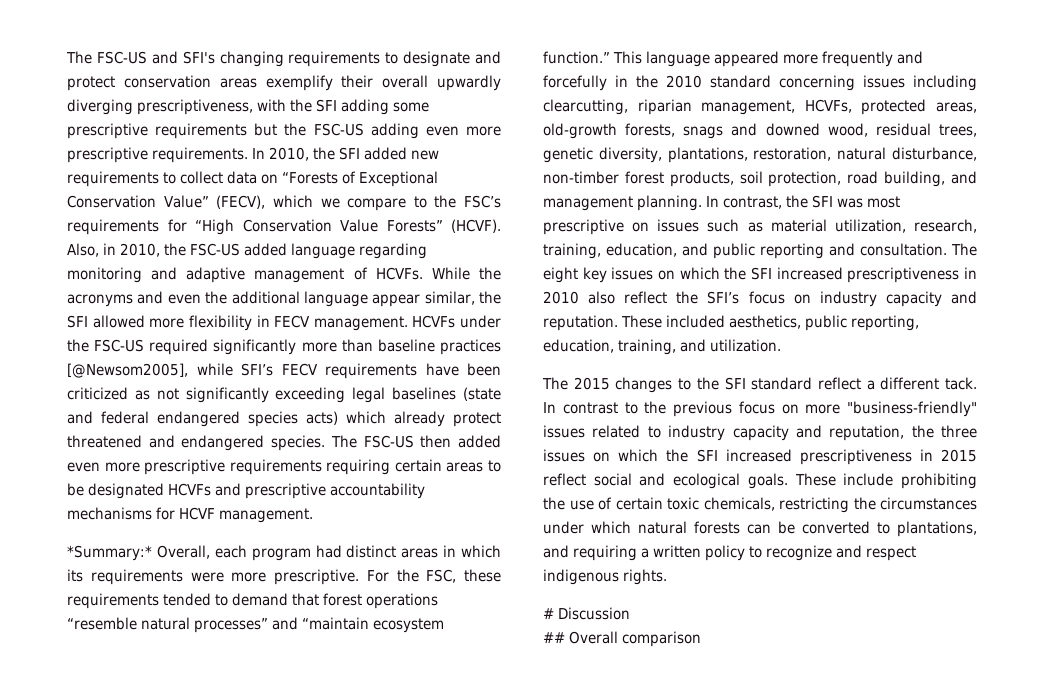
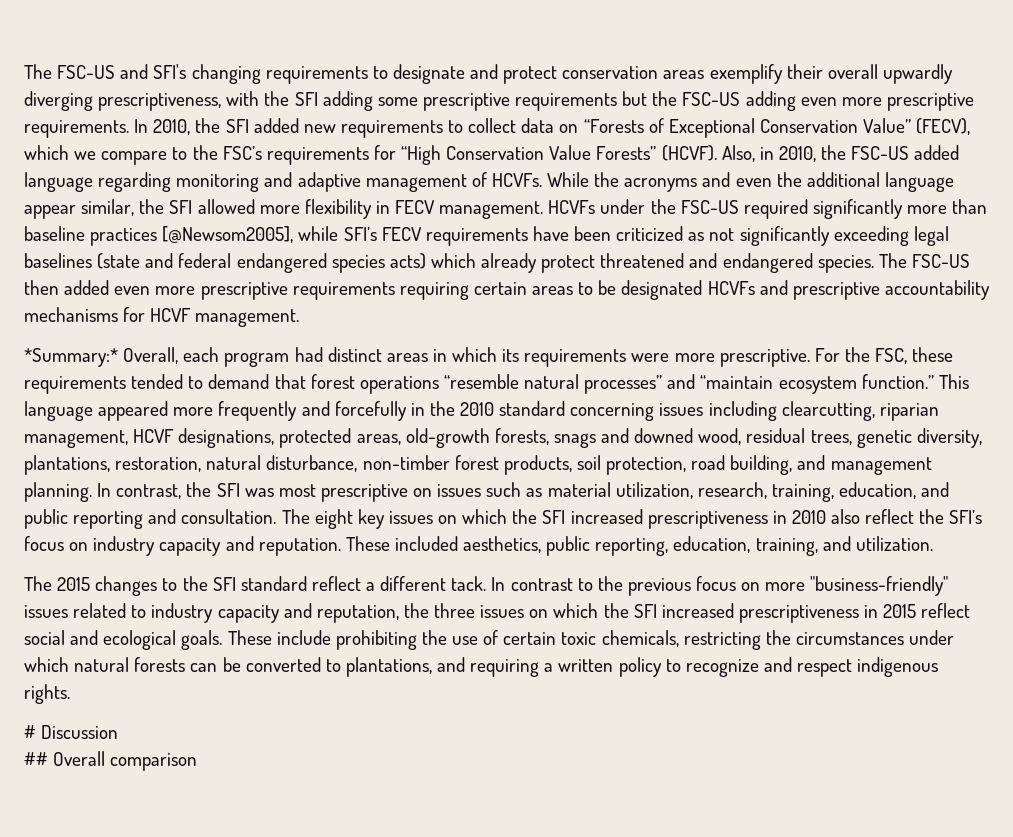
- This language appeared more frequently and forcefully in the 2010 standard concerning issues including clearcutting, riparian management, HCVFs, protected areas, old-growth forests, snags and downed wood, residual trees, genetic diversity, plantations, restoration, natural disturbance, non-timber forest products, soil protection, road building, and management planning.
+ This language appeared more frequently and forcefully in the 2010 standard concerning issues including clearcutting, riparian management, HCVF designations, protected areas, old-growth forests, snags and downed wood, residual trees, genetic diversity, plantations, restoration, natural disturbance, non-timber forest products, soil protection, road building, and management planning.

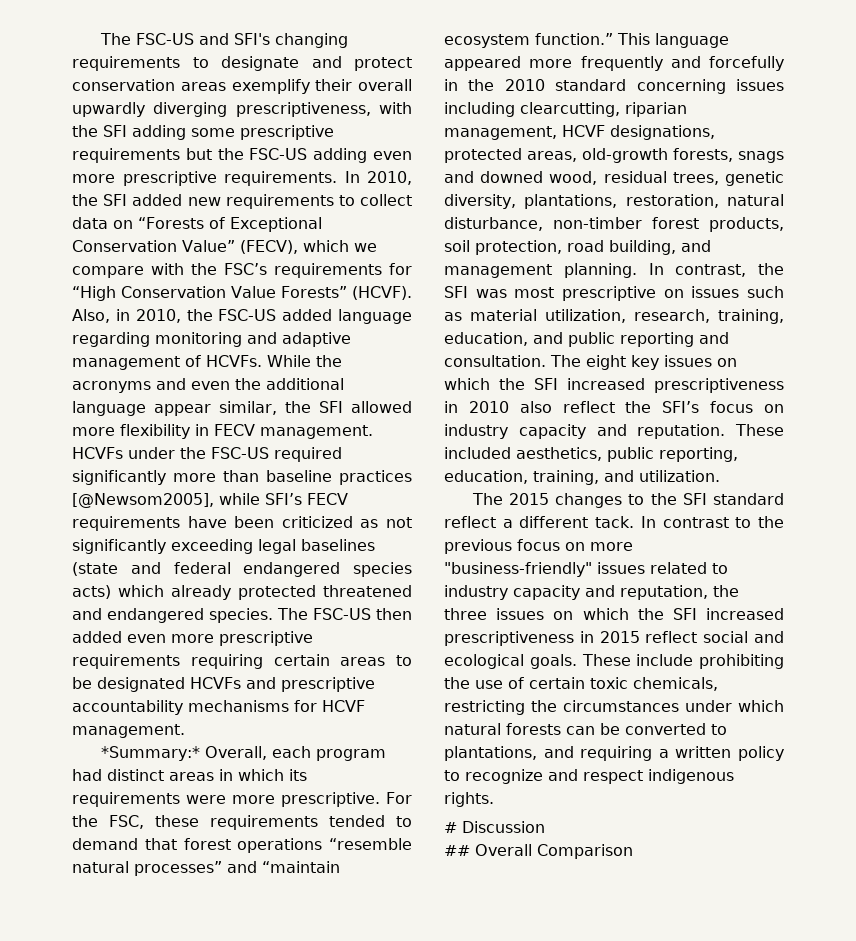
- In 2010, the SFI added new requirements to collect data on “Forests of Exceptional Conservation Value” (FECV), which we compare to the FSC’s requirements for “High Conservation Value Forests” (HCVF).
+ In 2010, the SFI added new requirements to collect data on “Forests of Exceptional Conservation Value” (FECV), which we compare with the FSC’s requirements for “High Conservation Value Forests” (HCVF).
- HCVFs under the FSC-US required significantly more than baseline practices [@Newsom2005], while SFI’s FECV requirements have been criticized as not significantly exceeding legal baselines (state and federal endangered species acts) which already protect threatened and endangered species.
+ HCVFs under the FSC-US required significantly more than baseline practices [@Newsom2005], while SFI’s FECV requirements have been criticized as not significantly exceeding legal baselines (state and federal endangered species acts) which already protected threatened and endangered species.
- ## Overall comparison
+ ## Overall Comparison

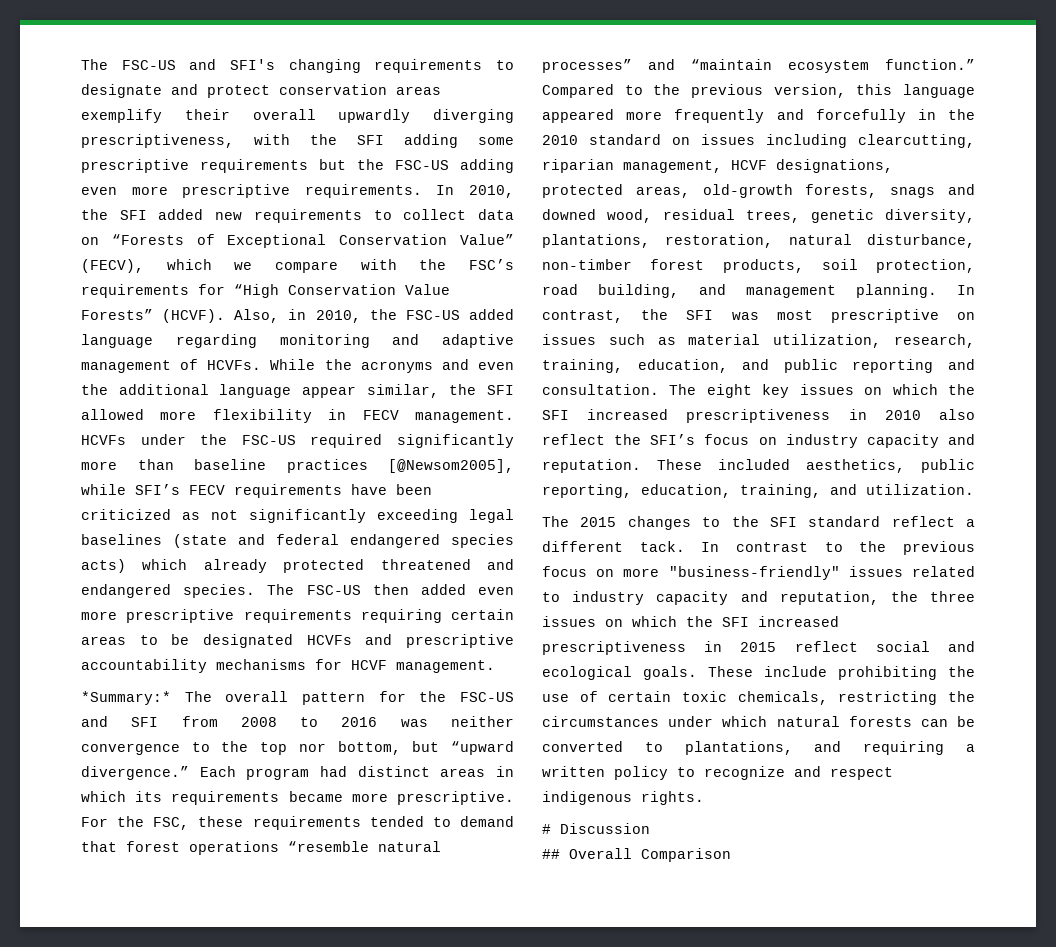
- *Summary:* Overall, each program had distinct areas in which its requirements were more prescriptive.
+ *Summary:* The overall pattern for the FSC-US and SFI from 2008 to 2016 was neither convergence to the top nor bottom, but “upward divergence.” Each program had distinct areas in which its requirements became more prescriptive.
- This language appeared more frequently and forcefully in the 2010 standard concerning issues including clearcutting, riparian management, HCVF designations, protected areas, old-growth forests, snags and downed wood, residual trees, genetic diversity, plantations, restoration, natural disturbance, non-timber forest products, soil protection, road building, and management planning.
+ Compared to the previous version, this language appeared more frequently and forcefully in the 2010 standard on issues including clearcutting, riparian management, HCVF designations, protected areas, old-growth forests, snags and downed wood, residual trees, genetic diversity, plantations, restoration, natural disturbance, non-timber forest products, soil protection, road building, and management planning.

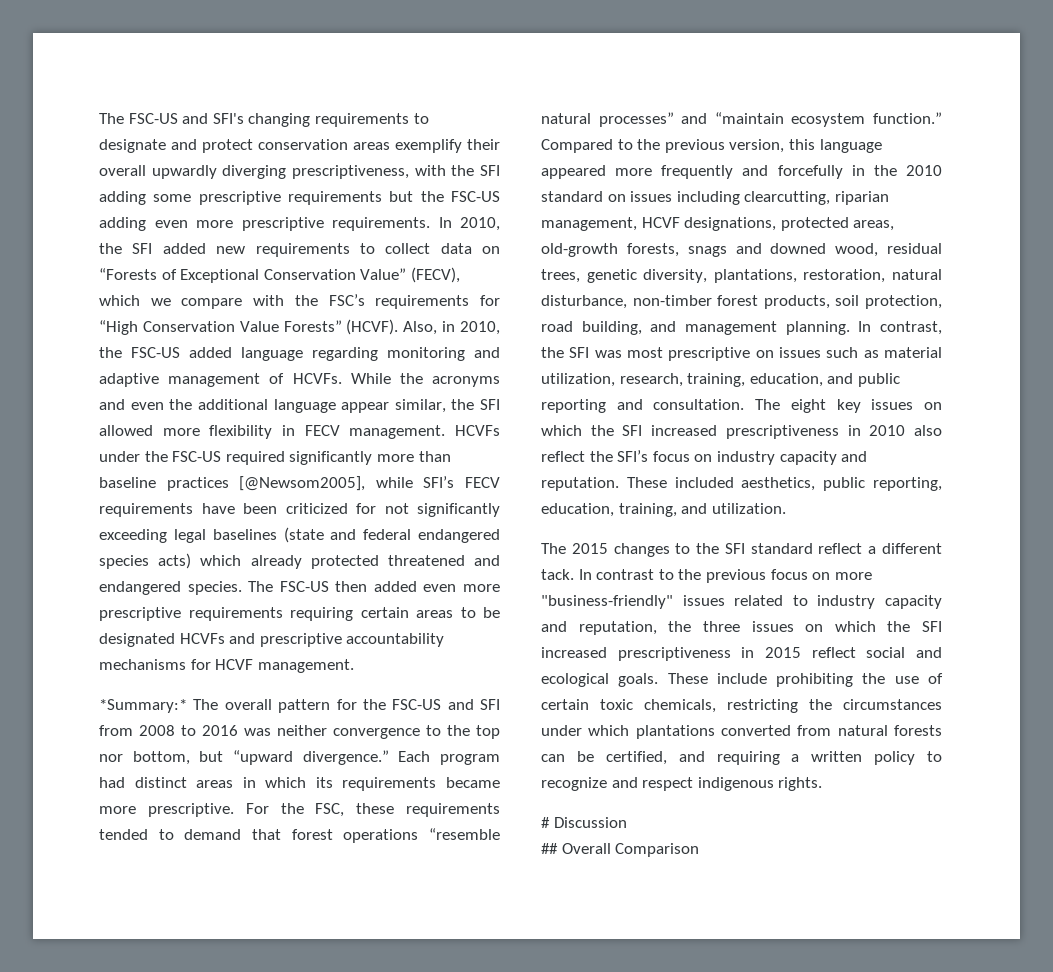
- HCVFs under the FSC-US required significantly more than baseline practices [@Newsom2005], while SFI’s FECV requirements have been criticized as not significantly exceeding legal baselines (state and federal endangered species acts) which already protected threatened and endangered species.
+ HCVFs under the FSC-US required significantly more than baseline practices [@Newsom2005], while SFI’s FECV requirements have been criticized for not significantly exceeding legal baselines (state and federal endangered species acts) which already protected threatened and endangered species.
- These include prohibiting the use of certain toxic chemicals, restricting the circumstances under which natural forests can be converted to plantations, and requiring a written policy to recognize and respect indigenous rights.
+ These include prohibiting the use of certain toxic chemicals, restricting the circumstances under which plantations converted from natural forests can be certified, and requiring a written policy to recognize and respect indigenous rights.

